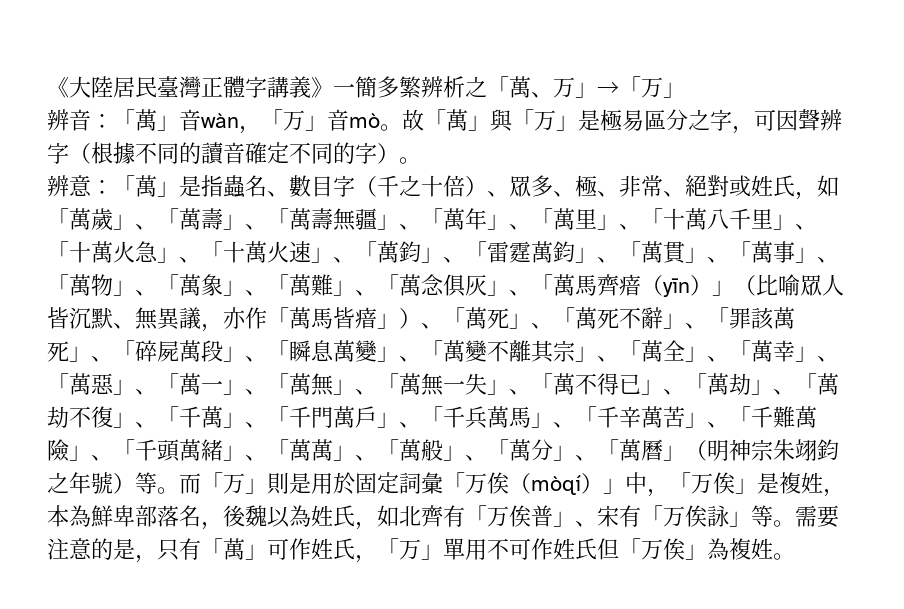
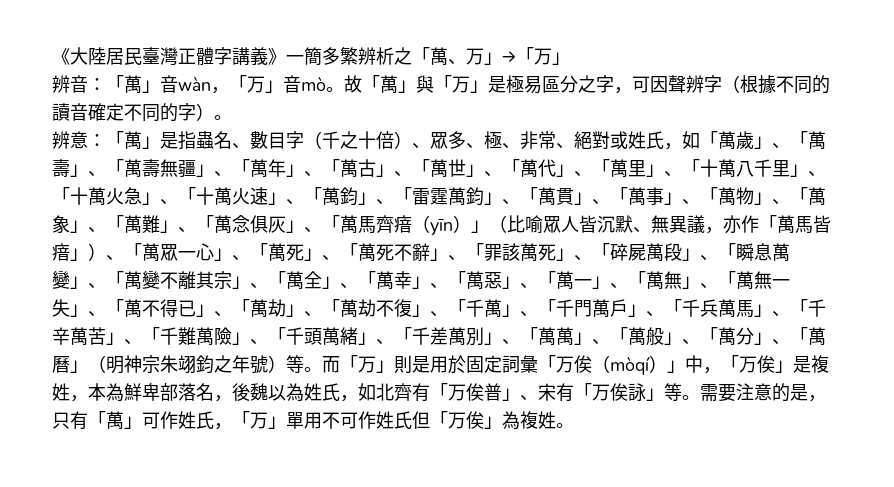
- 「萬」是指蟲名、數目字（千之十倍）、眾多、極、非常、絕對或姓氏，如「萬歲」、「萬壽」、「萬壽無疆」、「萬年」、「萬里」、「十萬八千里」、「十萬火急」、「十萬火速」、「萬鈞」、「雷霆萬鈞」、「萬貫」、「萬事」、「萬物」、「萬象」、「萬難」、「萬念俱灰」、「萬馬齊瘖（yīn）」（比喻眾人皆沉默、無異議，亦作「萬馬皆瘖」）、「萬死」、「萬死不辭」、「罪該萬死」、「碎屍萬段」、「瞬息萬變」、「萬變不離其宗」、「萬全」、「萬幸」、「萬惡」、「萬一」、「萬無」、「萬無一失」、「萬不得已」、「萬劫」、「萬劫不復」、「千萬」、「千門萬戶」、「千兵萬馬」、「千辛萬苦」、「千難萬險」、「千頭萬緒」、「萬萬」、「萬般」、「萬分」、「萬曆」（明神宗朱翊鈞之年號）等。
+ 「萬」是指蟲名、數目字（千之十倍）、眾多、極、非常、絕對或姓氏，如「萬歲」、「萬壽」、「萬壽無疆」、「萬年」、「萬古」、「萬世」、「萬代」、「萬里」、「十萬八千里」、「十萬火急」、「十萬火速」、「萬鈞」、「雷霆萬鈞」、「萬貫」、「萬事」、「萬物」、「萬象」、「萬難」、「萬念俱灰」、「萬馬齊瘖（yīn）」（比喻眾人皆沉默、無異議，亦作「萬馬皆瘖」）、「萬眾一心」、「萬死」、「萬死不辭」、「罪該萬死」、「碎屍萬段」、「瞬息萬變」、「萬變不離其宗」、「萬全」、「萬幸」、「萬惡」、「萬一」、「萬無」、「萬無一失」、「萬不得已」、「萬劫」、「萬劫不復」、「千萬」、「千門萬戶」、「千兵萬馬」、「千辛萬苦」、「千難萬險」、「千頭萬緒」、「千差萬別」、「萬萬」、「萬般」、「萬分」、「萬曆」（明神宗朱翊鈞之年號）等。

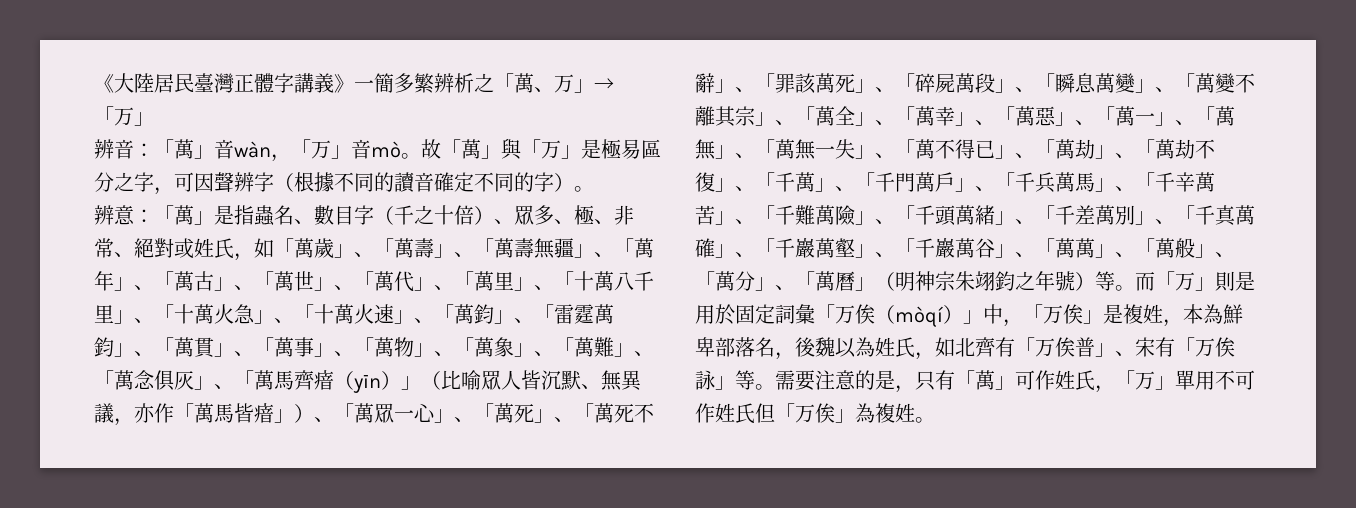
- 「萬」是指蟲名、數目字（千之十倍）、眾多、極、非常、絕對或姓氏，如「萬歲」、「萬壽」、「萬壽無疆」、「萬年」、「萬古」、「萬世」、「萬代」、「萬里」、「十萬八千里」、「十萬火急」、「十萬火速」、「萬鈞」、「雷霆萬鈞」、「萬貫」、「萬事」、「萬物」、「萬象」、「萬難」、「萬念俱灰」、「萬馬齊瘖（yīn）」（比喻眾人皆沉默、無異議，亦作「萬馬皆瘖」）、「萬眾一心」、「萬死」、「萬死不辭」、「罪該萬死」、「碎屍萬段」、「瞬息萬變」、「萬變不離其宗」、「萬全」、「萬幸」、「萬惡」、「萬一」、「萬無」、「萬無一失」、「萬不得已」、「萬劫」、「萬劫不復」、「千萬」、「千門萬戶」、「千兵萬馬」、「千辛萬苦」、「千難萬險」、「千頭萬緒」、「千差萬別」、「萬萬」、「萬般」、「萬分」、「萬曆」（明神宗朱翊鈞之年號）等。
+ 「萬」是指蟲名、數目字（千之十倍）、眾多、極、非常、絕對或姓氏，如「萬歲」、「萬壽」、「萬壽無疆」、「萬年」、「萬古」、「萬世」、「萬代」、「萬里」、「十萬八千里」、「十萬火急」、「十萬火速」、「萬鈞」、「雷霆萬鈞」、「萬貫」、「萬事」、「萬物」、「萬象」、「萬難」、「萬念俱灰」、「萬馬齊瘖（yīn）」（比喻眾人皆沉默、無異議，亦作「萬馬皆瘖」）、「萬眾一心」、「萬死」、「萬死不辭」、「罪該萬死」、「碎屍萬段」、「瞬息萬變」、「萬變不離其宗」、「萬全」、「萬幸」、「萬惡」、「萬一」、「萬無」、「萬無一失」、「萬不得已」、「萬劫」、「萬劫不復」、「千萬」、「千門萬戶」、「千兵萬馬」、「千辛萬苦」、「千難萬險」、「千頭萬緒」、「千差萬別」、「千真萬確」、「千巖萬壑」、「千巖萬谷」、「萬萬」、「萬般」、「萬分」、「萬曆」（明神宗朱翊鈞之年號）等。

